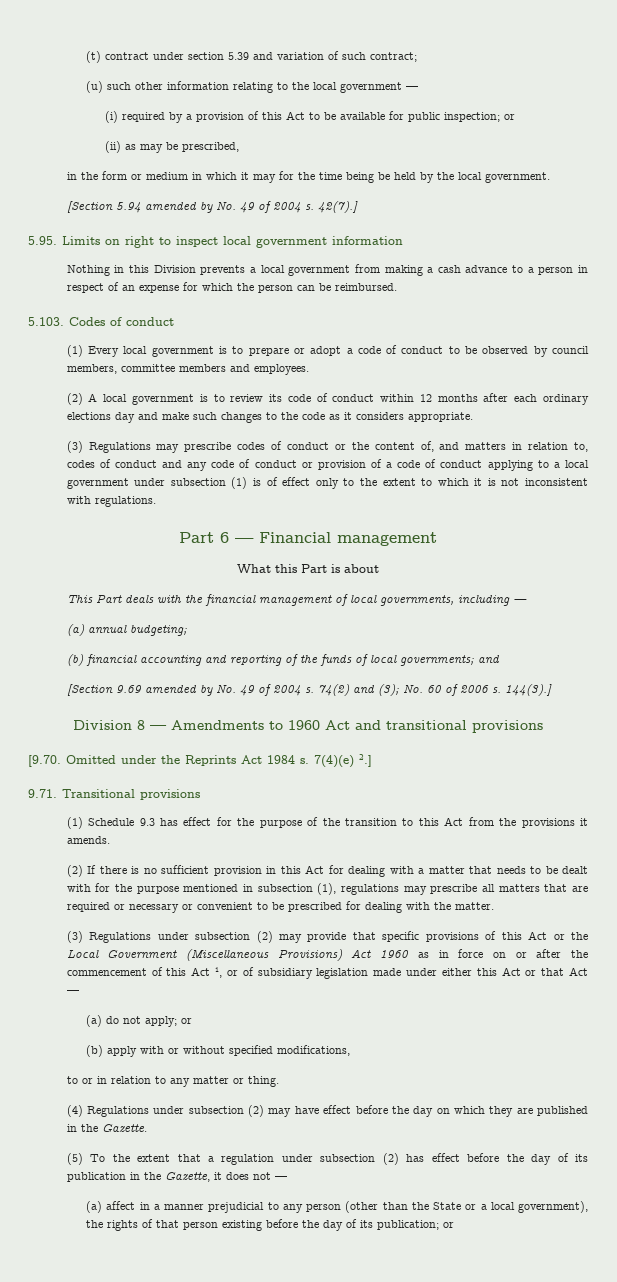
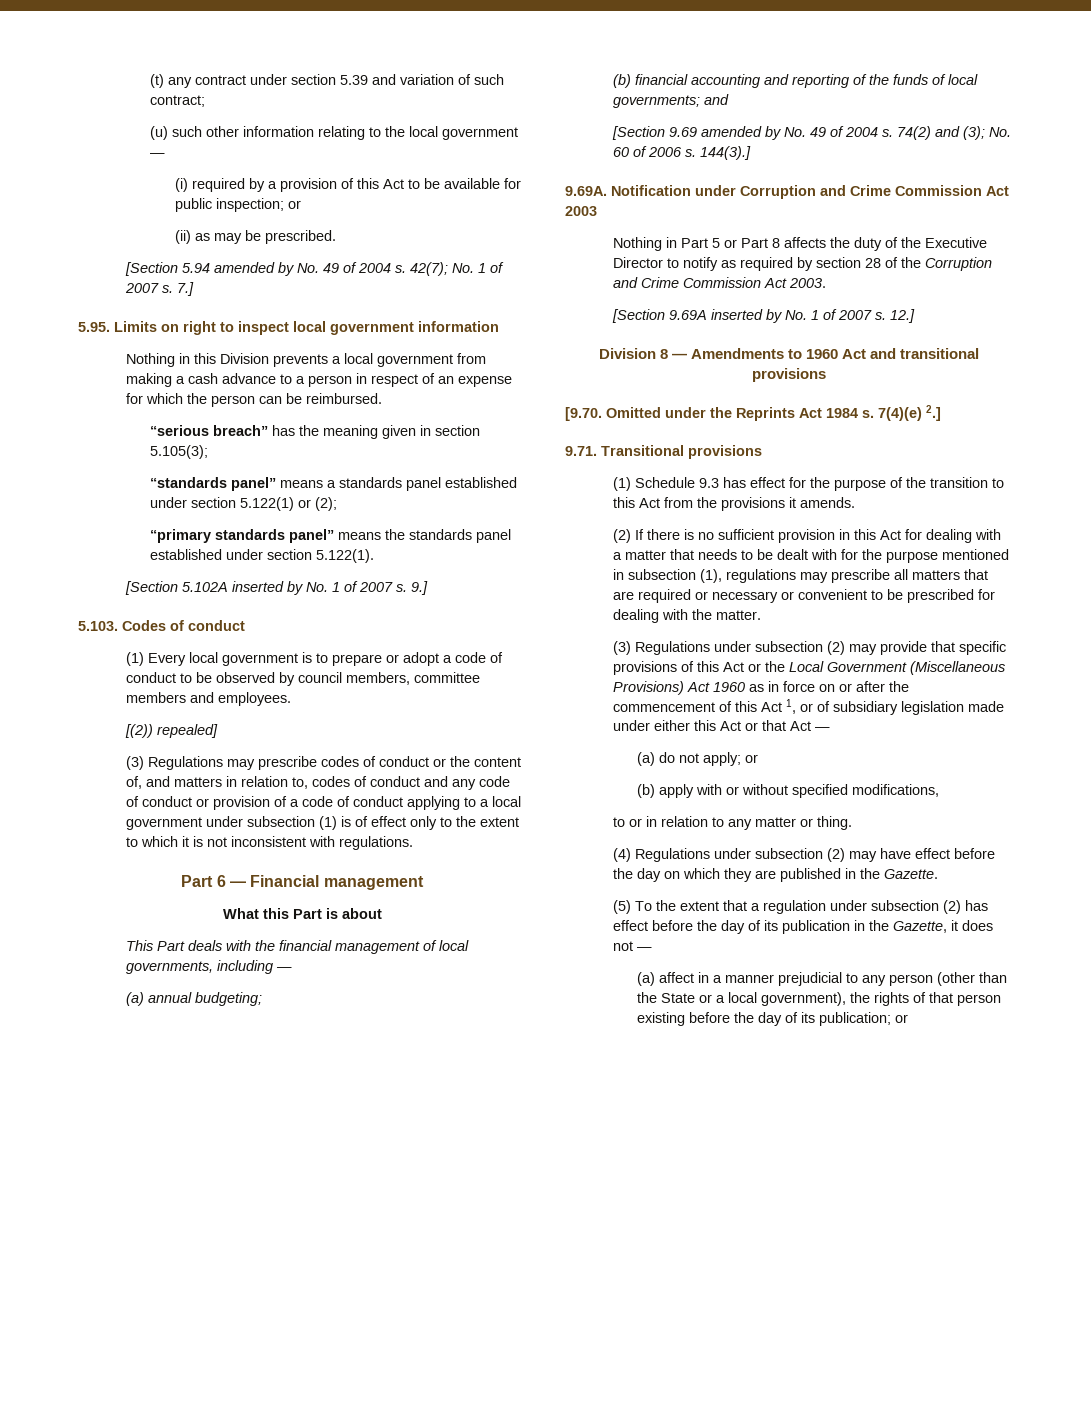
- (t) contract under section 5.39 and variation of such contract;
+ (t) any contract under section 5.39 and variation of such contract;
- (ii) as may be prescribed,
- in the form or medium in which it may for the time being be held by the local government.
+ (ii) as may be prescribed.
- 42(7).]
+ 42(7); No. 1 of 2007 s. 7.]
+ “serious breach” has the meaning given in section 5.105(3);
+ “standards panel” means a standards panel established under section 5.122(1) or (2);
+ “primary standards panel” means the standards panel established under section 5.122(1).
+ [Section 5.102A inserted by No. 1 of 2007 s. 9.]
- (2) A local government is to review its code of conduct within 12 months after each ordinary elections day and make such changes to the code as it considers appropriate.
+ [(2)) repealed]
+ 9.69A. Notification under Corruption and Crime Commission Act 2003
+ Nothing in Part 5 or Part 8 affects the duty of the Executive Director to notify as required by section 28 of the Corruption and Crime Commission Act 2003.
+ [Section 9.69A inserted by No. 1 of 2007 s. 12.]

